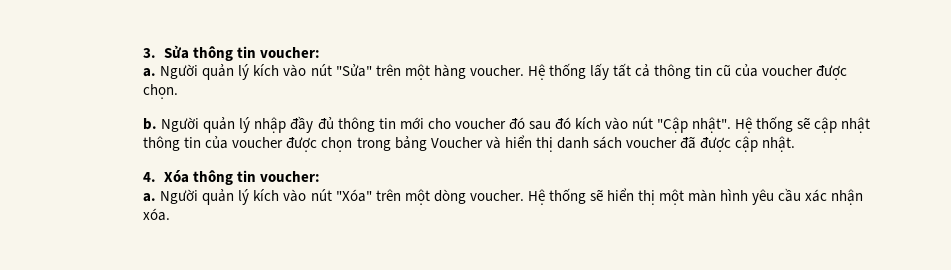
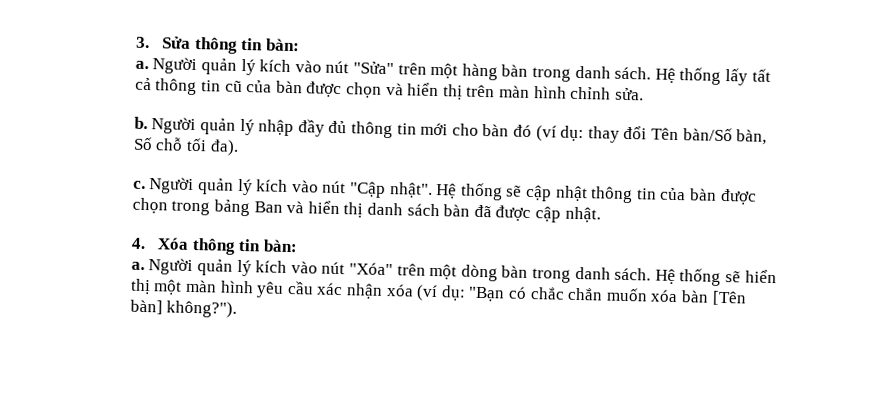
- 3. Sửa thông tin voucher:
+ 3. Sửa thông tin bàn:
- Người quản lý kích vào nút "Sửa" trên một hàng voucher.
+ Người quản lý kích vào nút "Sửa" trên một hàng bàn trong danh sách.
- Hệ thống lấy tất cả thông tin cũ của voucher được chọn.
+ Hệ thống lấy tất cả thông tin cũ của bàn được chọn và hiển thị trên màn hình chỉnh sửa.
- Người quản lý nhập đầy đủ thông tin mới cho voucher đó sau đó kích vào nút "Cập nhật".
+ Người quản lý nhập đầy đủ thông tin mới cho bàn đó (ví dụ: thay đổi Tên bàn/Số bàn, Số chỗ tối đa).
+ c. Người quản lý kích vào nút "Cập nhật".
- Hệ thống sẽ cập nhật thông tin của voucher được chọn trong bảng Voucher và hiển thị danh sách voucher đã được cập nhật.
+ Hệ thống sẽ cập nhật thông tin của bàn được chọn trong bảng Ban và hiển thị danh sách bàn đã được cập nhật.
- 4. Xóa thông tin voucher:
+ 4. Xóa thông tin bàn:
- Người quản lý kích vào nút "Xóa" trên một dòng voucher.
+ Người quản lý kích vào nút "Xóa" trên một dòng bàn trong danh sách.
- Hệ thống sẽ hiển thị một màn hình yêu cầu xác nhận xóa.
+ Hệ thống sẽ hiển thị một màn hình yêu cầu xác nhận xóa (ví dụ: "Bạn có chắc chắn muốn xóa bàn [Tên bàn] không?").

